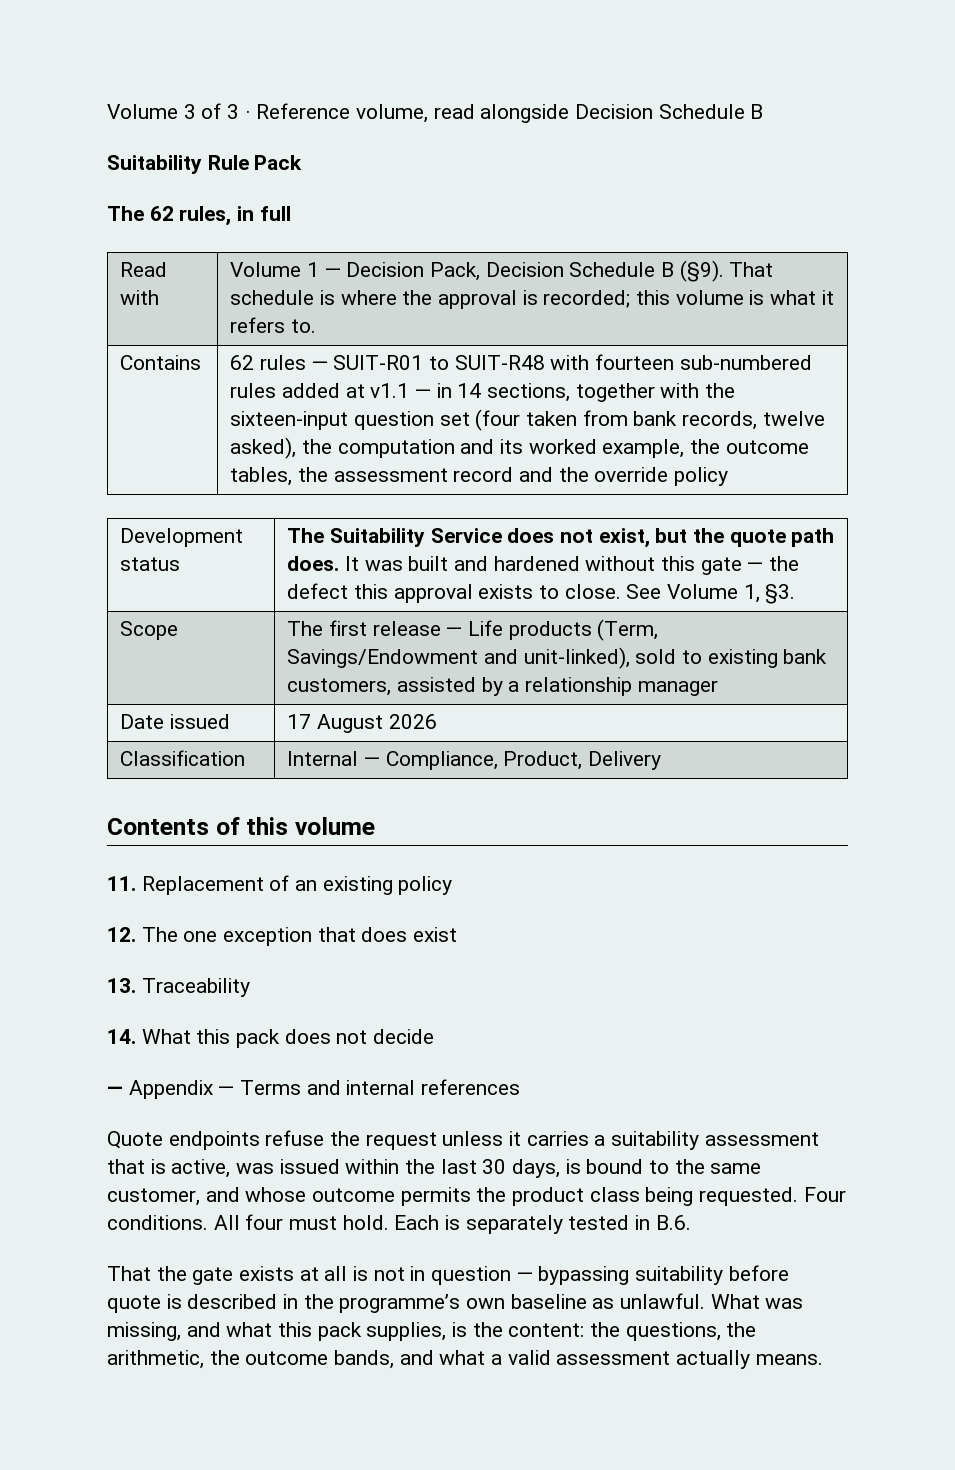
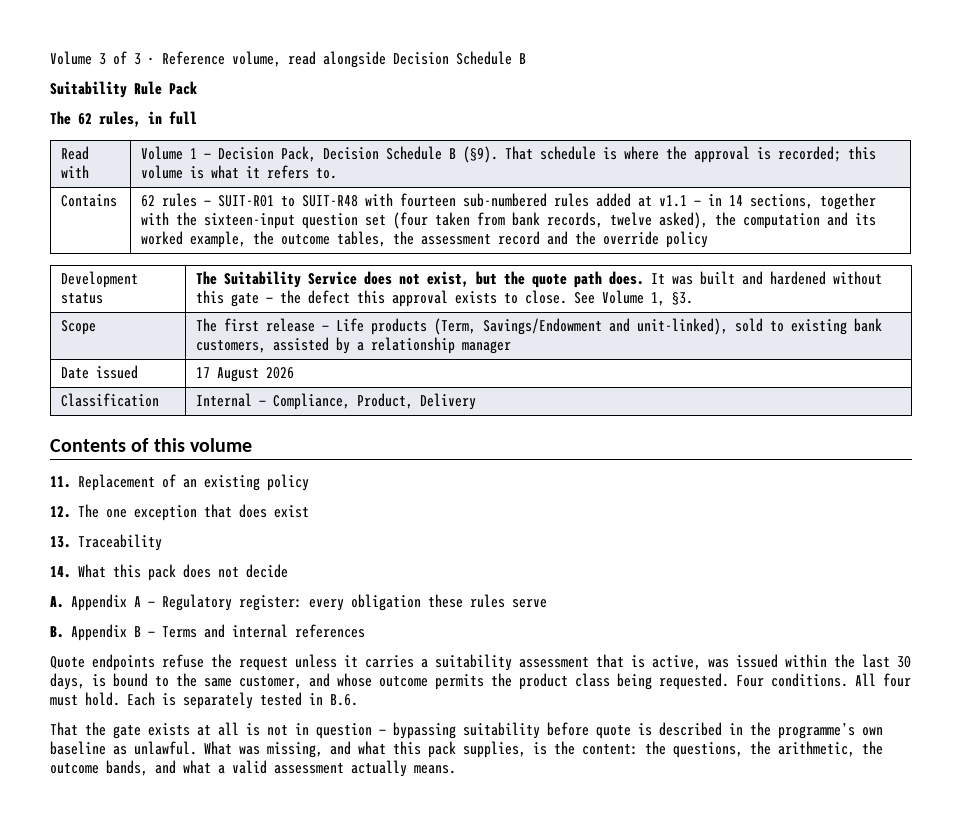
- — Appendix — Terms and internal references
+ A. Appendix A — Regulatory register: every obligation these rules serve
+ B. Appendix B — Terms and internal references

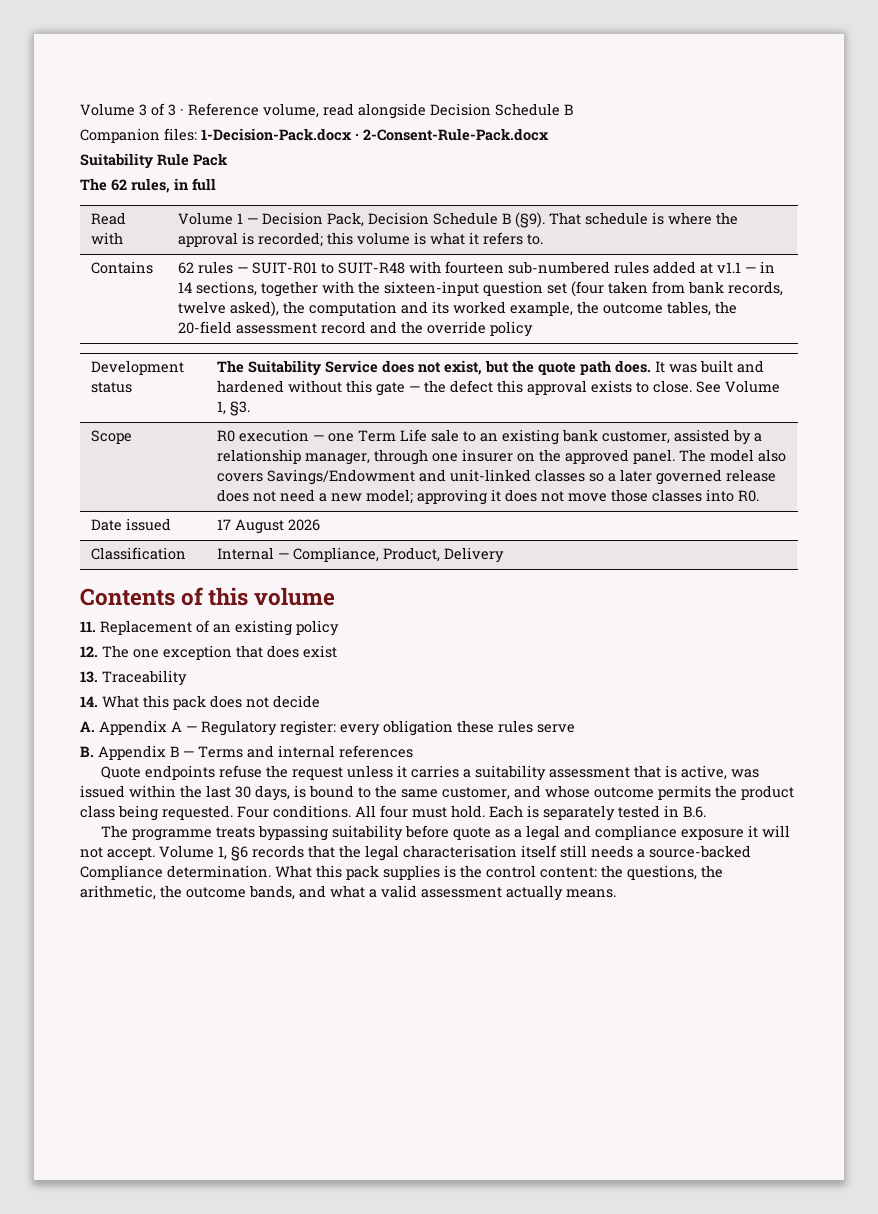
+ Companion files: 1-Decision-Pack.docx · 2-Consent-Rule-Pack.docx
- 62 rules — SUIT-R01 to SUIT-R48 with fourteen sub-numbered rules added at v1.1 — in 14 sections, together with the sixteen-input question set (four taken from bank records, twelve asked), the computation and its worked example, the outcome tables, the assessment record and the override policy
+ 62 rules — SUIT-R01 to SUIT-R48 with fourteen sub-numbered rules added at v1.1 — in 14 sections, together with the sixteen-input question set (four taken from bank records, twelve asked), the computation and its worked example, the outcome tables, the 20-field assessment record and the override policy
- The first release — Life products (Term, Savings/Endowment and unit-linked), sold to existing bank customers, assisted by a relationship manager
+ R0 execution — one Term Life sale to an existing bank customer, assisted by a relationship manager, through one insurer on the approved panel. The model also covers Savings/Endowment and unit-linked classes so a later governed release does not need a new model; approving it does not move those classes into R0.
- That the gate exists at all is not in question — bypassing suitability before quote is described in the programme’s own baseline as unlawful. What was missing, and what this pack supplies, is the content: the questions, the arithmetic, the outcome bands, and what a valid assessment actually means.
+ The programme treats bypassing suitability before quote as a legal and compliance exposure it will not accept. Volume 1, §6 records that the legal characterisation itself still needs a source-backed Compliance determination. What this pack supplies is the control content: the questions, the arithmetic, the outcome bands, and what a valid assessment actually means.

